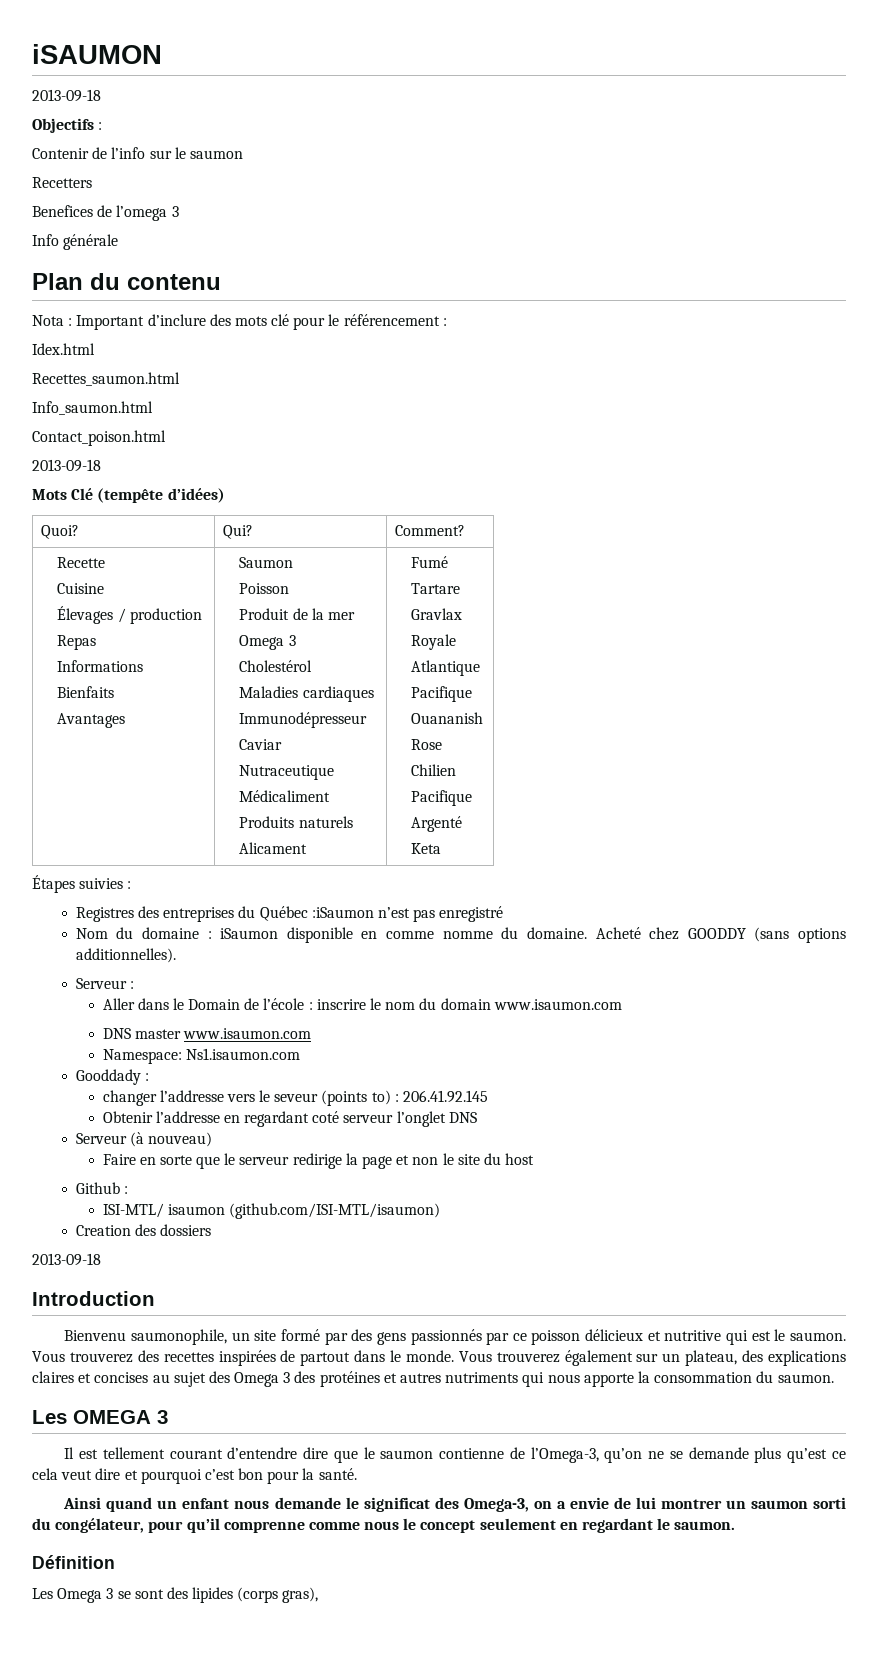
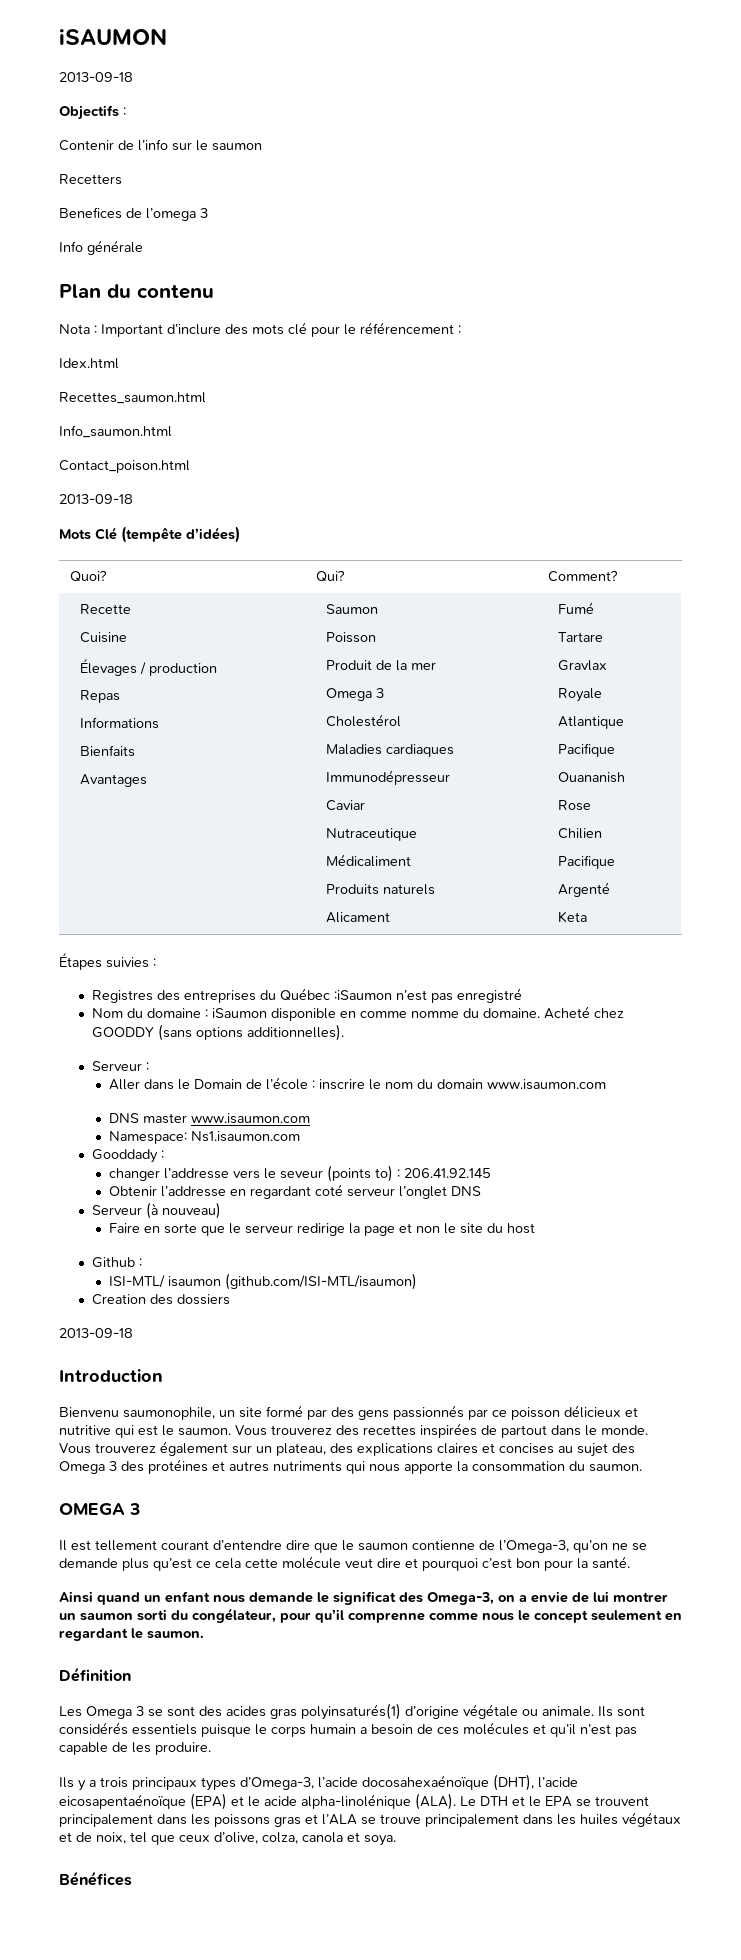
- Les OMEGA 3
+ OMEGA 3
- Il est tellement courant d’entendre dire que le saumon contienne de l’Omega-3, qu’on ne se demande plus qu’est ce cela veut dire et pourquoi c’est bon pour la santé.
+ Il est tellement courant d’entendre dire que le saumon contienne de l’Omega-3, qu’on ne se demande plus qu’est ce cela cette molécule veut dire et pourquoi c’est bon pour la santé.
- Les Omega 3 se sont des lipides (corps gras),
+ Les Omega 3 se sont des acides gras polyinsaturés(1) d’origine végétale ou animale. Ils sont considérés essentiels puisque le corps humain a besoin de ces molécules et qu’il n’est pas capable de les produire.
+ Ils y a trois principaux types d’Omega-3, l’acide docosahexaénoïque (DHT), l’acide eicosapentaénoïque (EPA) et le acide alpha-linolénique (ALA). Le DTH et le EPA se trouvent principalement dans les poissons gras et l’ALA se trouve principalement dans les huiles végétaux et de noix, tel que ceux d’olive, colza, canola et soya.
+ Bénéfices

